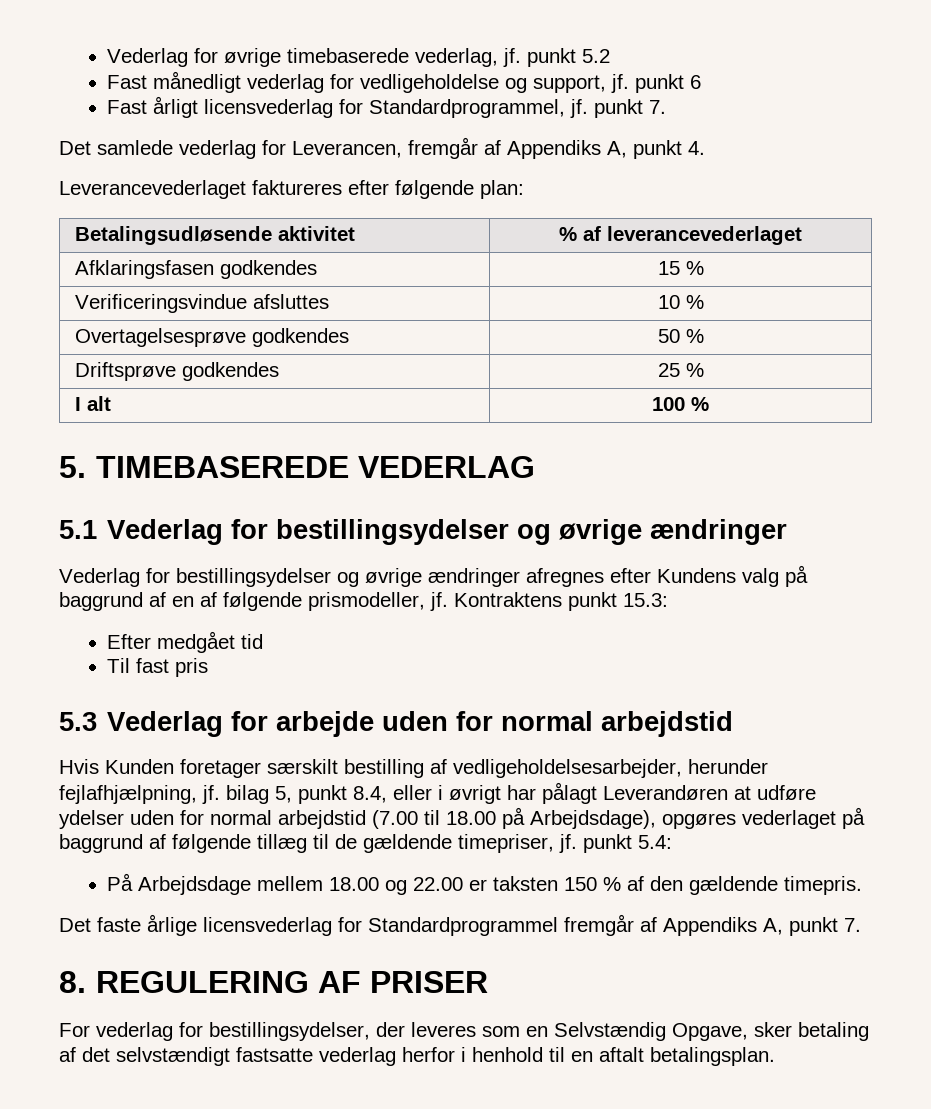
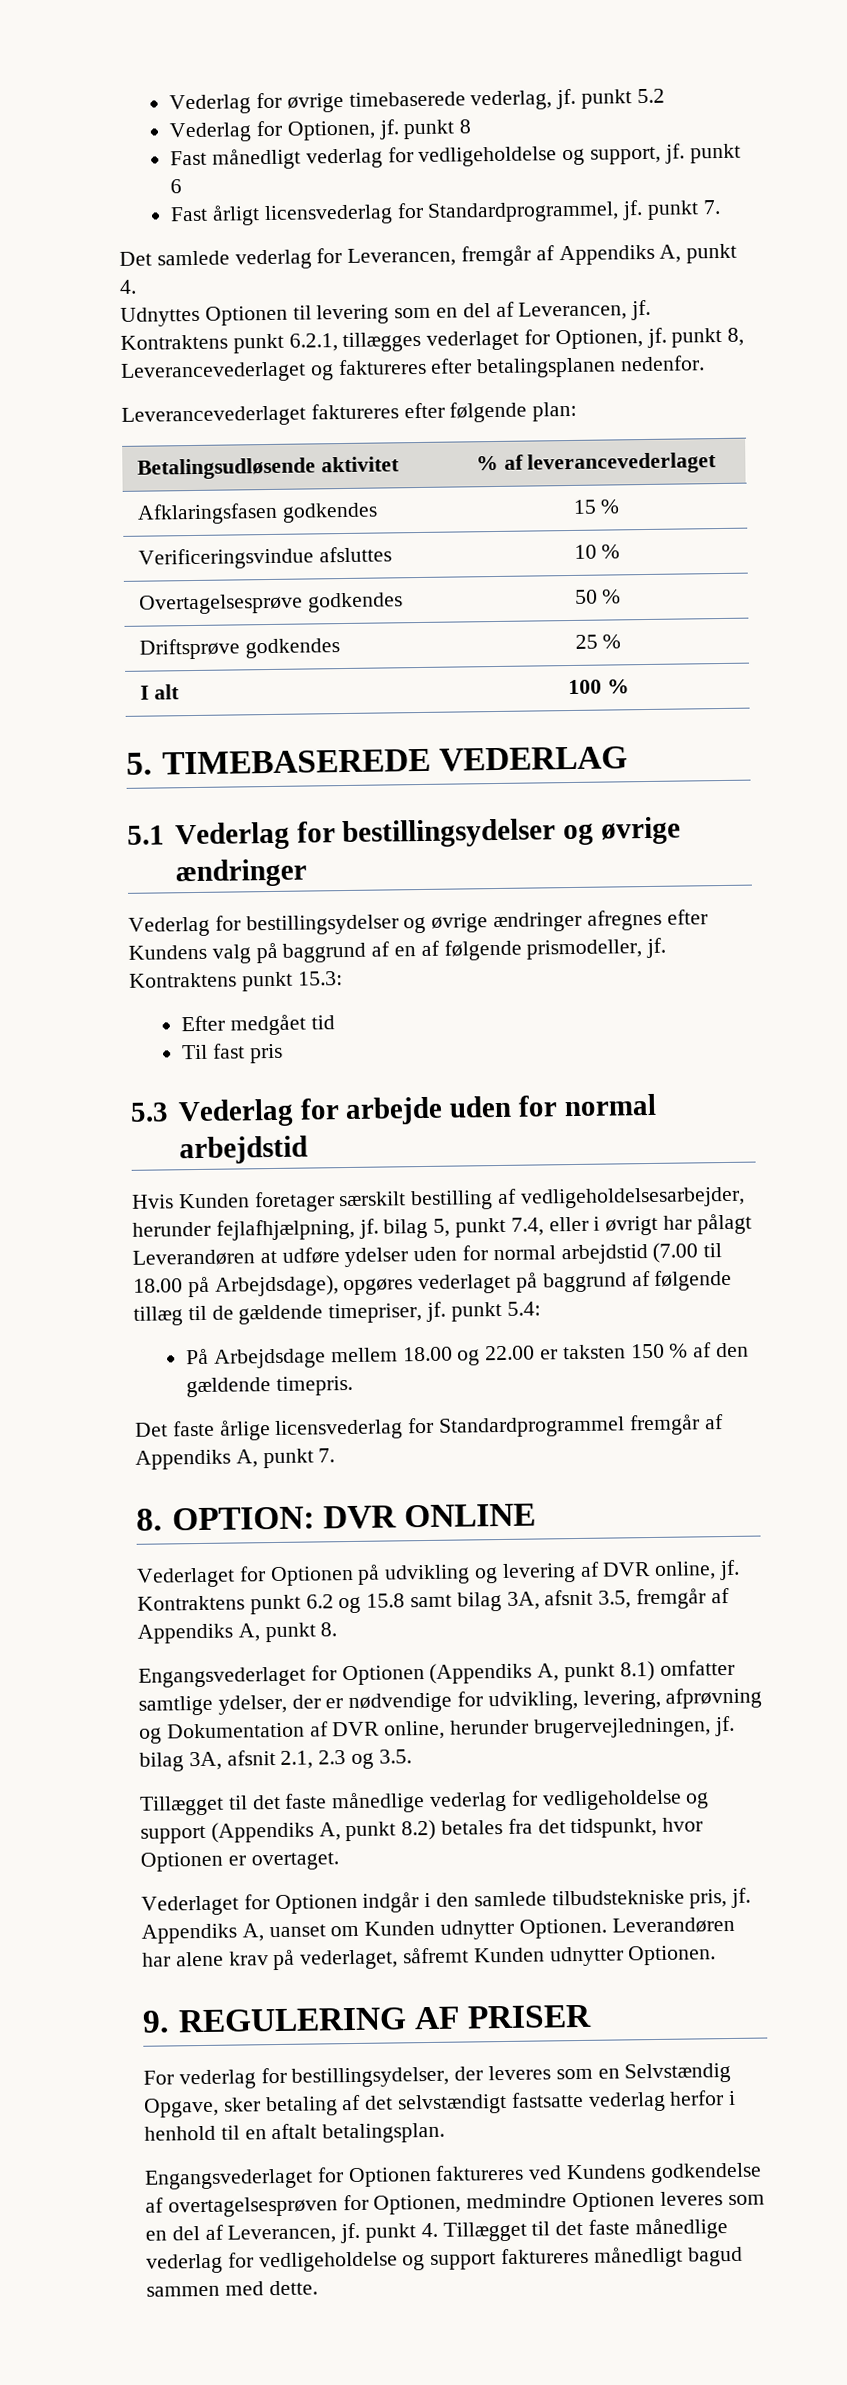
+ Vederlag for Optionen, jf. punkt 8
+ Udnyttes Optionen til levering som en del af Leverancen, jf. Kontraktens punkt 6.2.1, tillægges vederlaget for Optionen, jf. punkt 8, Leverancevederlaget og faktureres efter betalingsplanen nedenfor.
- Hvis Kunden foretager særskilt bestilling af vedligeholdelsesarbejder, herunder fejlafhjælpning, jf. bilag 5, punkt 8.4, eller i øvrigt har pålagt Leverandøren at udføre ydelser uden for normal arbejdstid (7.00 til 18.00 på Arbejdsdage), opgøres vederlaget på baggrund af følgende tillæg til de gældende timepriser, jf. punkt 5.4:
+ Hvis Kunden foretager særskilt bestilling af vedligeholdelsesarbejder, herunder fejlafhjælpning, jf. bilag 5, punkt 7.4, eller i øvrigt har pålagt Leverandøren at udføre ydelser uden for normal arbejdstid (7.00 til 18.00 på Arbejdsdage), opgøres vederlaget på baggrund af følgende tillæg til de gældende timepriser, jf. punkt 5.4:
- 8. REGULERING AF PRISER
+ 8. OPTION: DVR ONLINE
+ Vederlaget for Optionen på udvikling og levering af DVR online, jf. Kontraktens punkt 6.2 og 15.8 samt bilag 3A, afsnit 3.5, fremgår af Appendiks A, punkt 8.
+ Engangsvederlaget for Optionen (Appendiks A, punkt 8.1) omfatter samtlige ydelser, der er nødvendige for udvikling, levering, afprøvning og Dokumentation af DVR online, herunder brugervejledningen, jf. bilag 3A, afsnit 2.1, 2.3 og 3.5.
+ Tillægget til det faste månedlige vederlag for vedligeholdelse og support (Appendiks A, punkt 8.2) betales fra det tidspunkt, hvor Optionen er overtaget.
+ Vederlaget for Optionen indgår i den samlede tilbudstekniske pris, jf. Appendiks A, uanset om Kunden udnytter Optionen. Leverandøren har alene krav på vederlaget, såfremt Kunden udnytter Optionen.
+ 9. REGULERING AF PRISER
+ Engangsvederlaget for Optionen faktureres ved Kundens godkendelse af overtagelsesprøven for Optionen, medmindre Optionen leveres som en del af Leverancen, jf. punkt 4. Tillægget til det faste månedlige vederlag for vedligeholdelse og support faktureres månedligt bagud sammen med dette.

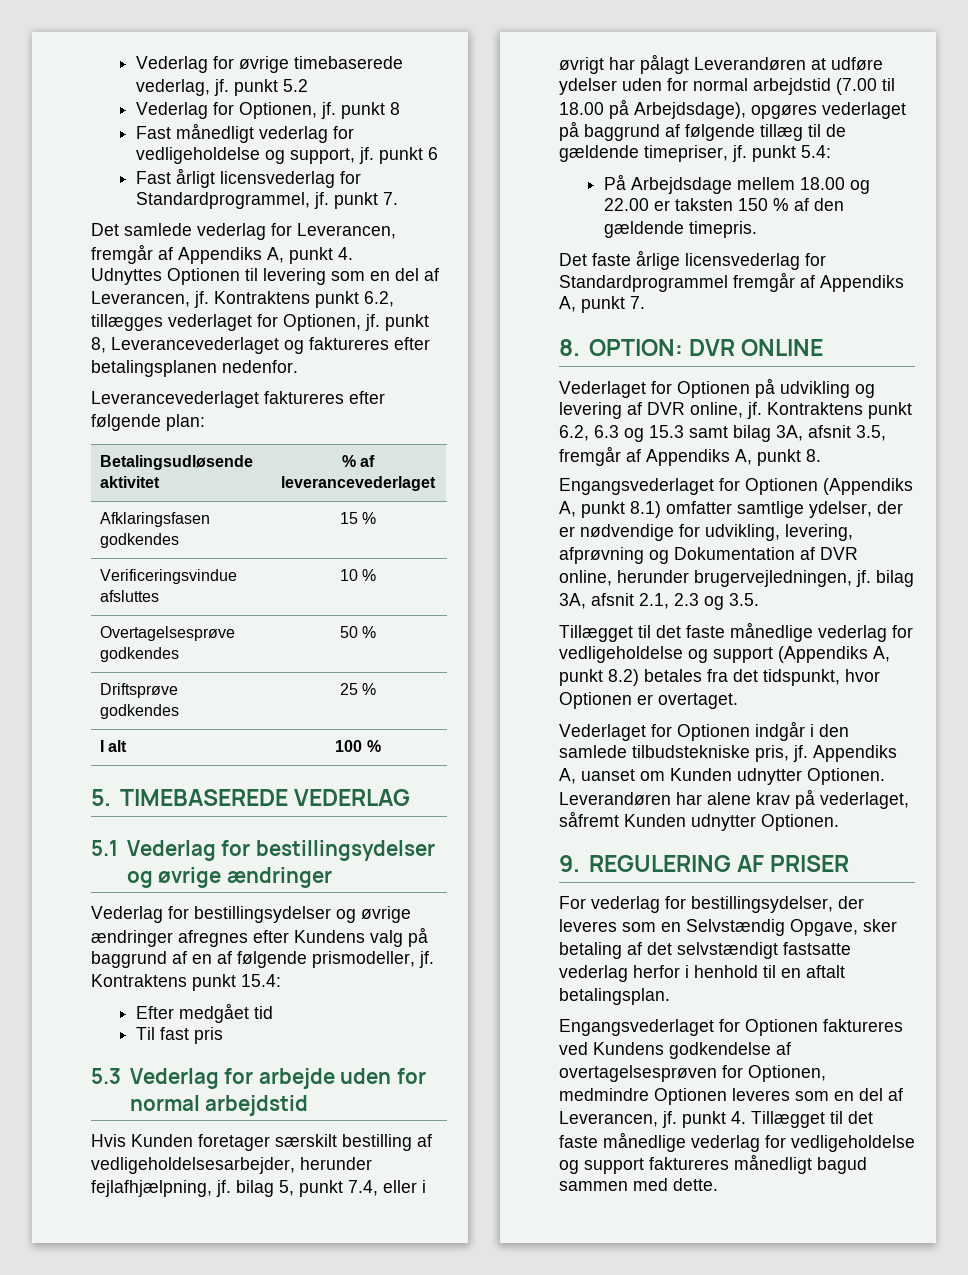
- Kontraktens punkt 6.2.1, tillægges vederlaget for Optionen, jf. punkt 8, Leverancevederlaget og faktureres efter betalingsplanen nedenfor.
+ Kontraktens punkt 6.2, tillægges vederlaget for Optionen, jf. punkt 8, Leverancevederlaget og faktureres efter betalingsplanen nedenfor.
- Kontraktens punkt 15.3:
+ Kontraktens punkt 15.4:
- Kontraktens punkt 6.2 og 15.8 samt bilag 3A, afsnit 3.5, fremgår af Appendiks A, punkt 8.
+ Kontraktens punkt 6.2, 6.3 og 15.3 samt bilag 3A, afsnit 3.5, fremgår af Appendiks A, punkt 8.

